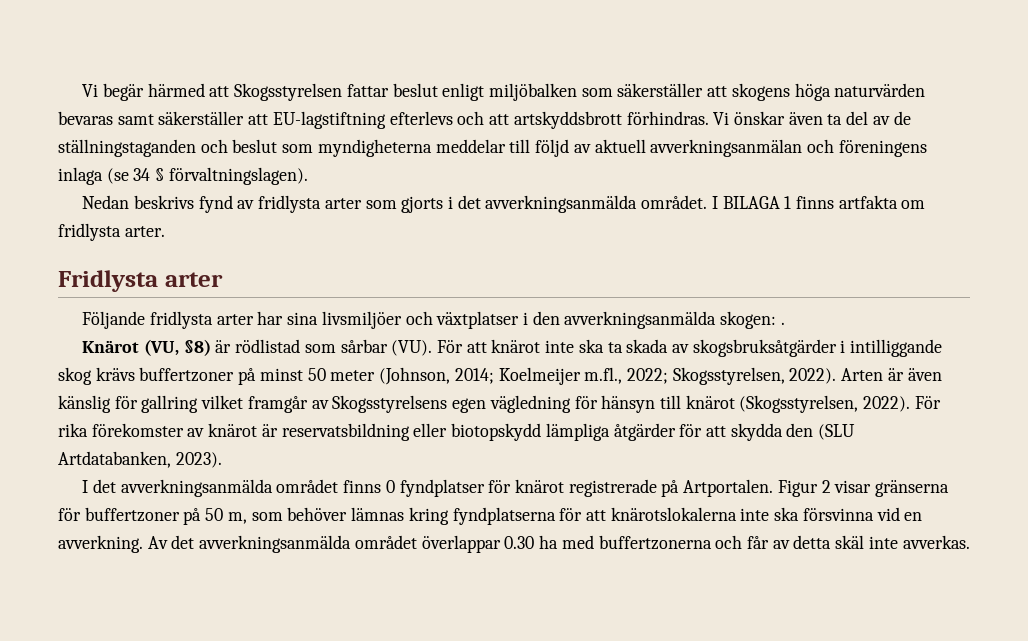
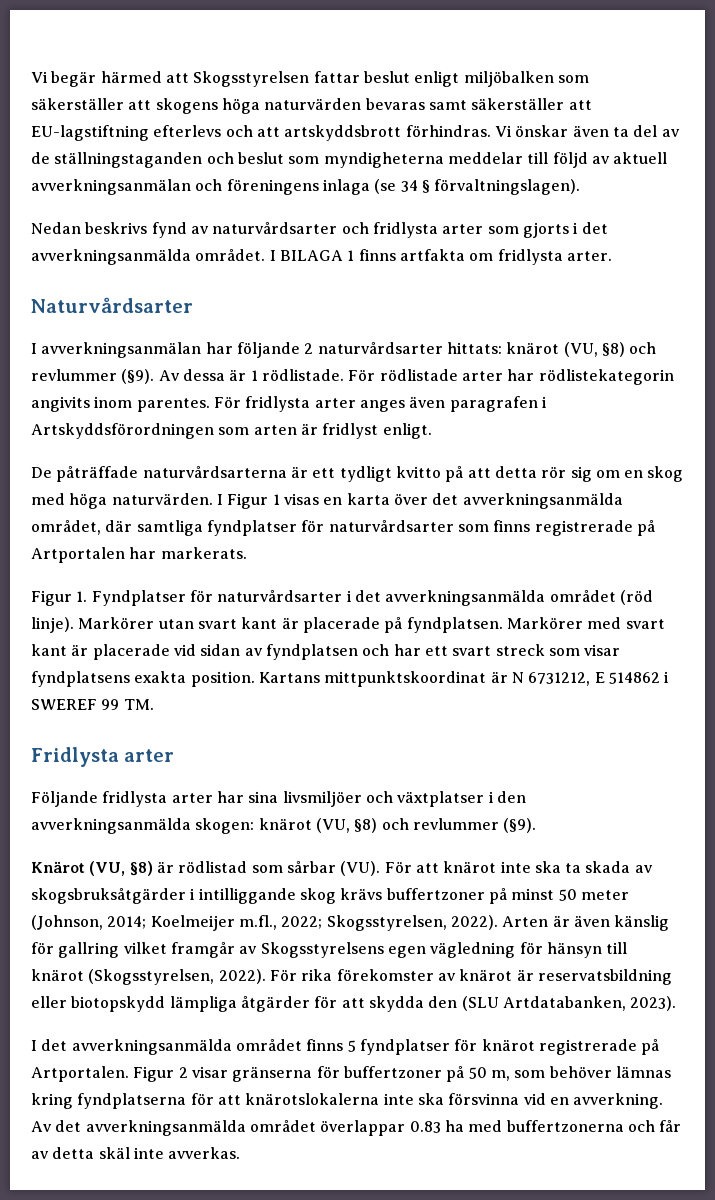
- Nedan beskrivs fynd av fridlysta arter som gjorts i det avverkningsanmälda området.
+ Nedan beskrivs fynd av naturvårdsarter och fridlysta arter som gjorts i det avverkningsanmälda området.
+ Naturvårdsarter
+ I avverkningsanmälan har följande 2 naturvårdsarter hittats: knärot (VU, §8) och revlummer (§9). Av dessa är 1 rödlistade. För rödlistade arter har rödlistekategorin angivits inom parentes. För fridlysta arter anges även paragrafen i Artskyddsförordningen som arten är fridlyst enligt.
+ De påträffade naturvårdsarterna är ett tydligt kvitto på att detta rör sig om en skog med höga naturvärden. I Figur 1 visas en karta över det avverkningsanmälda området, där samtliga fyndplatser för naturvårdsarter som finns registrerade på Artportalen har markerats.
+ Figur 1. Fyndplatser för naturvårdsarter i det avverkningsanmälda området (röd linje). Markörer utan svart kant är placerade på fyndplatsen. Markörer med svart kant är placerade vid sidan av fyndplatsen och har ett svart streck som visar fyndplatsens exakta position. Kartans mittpunktskoordinat är N 6731212, E 514862 i SWEREF 99 TM.
- Följande fridlysta arter har sina livsmiljöer och växtplatser i den avverkningsanmälda skogen: .
+ Följande fridlysta arter har sina livsmiljöer och växtplatser i den avverkningsanmälda skogen: knärot (VU, §8) och revlummer (§9).
- I det avverkningsanmälda området finns 0 fyndplatser för knärot registrerade på Artportalen.
+ I det avverkningsanmälda området finns 5 fyndplatser för knärot registrerade på Artportalen.
- Av det avverkningsanmälda området överlappar 0.30 ha med buffertzonerna och får av detta skäl inte avverkas.
+ Av det avverkningsanmälda området överlappar 0.83 ha med buffertzonerna och får av detta skäl inte avverkas.

